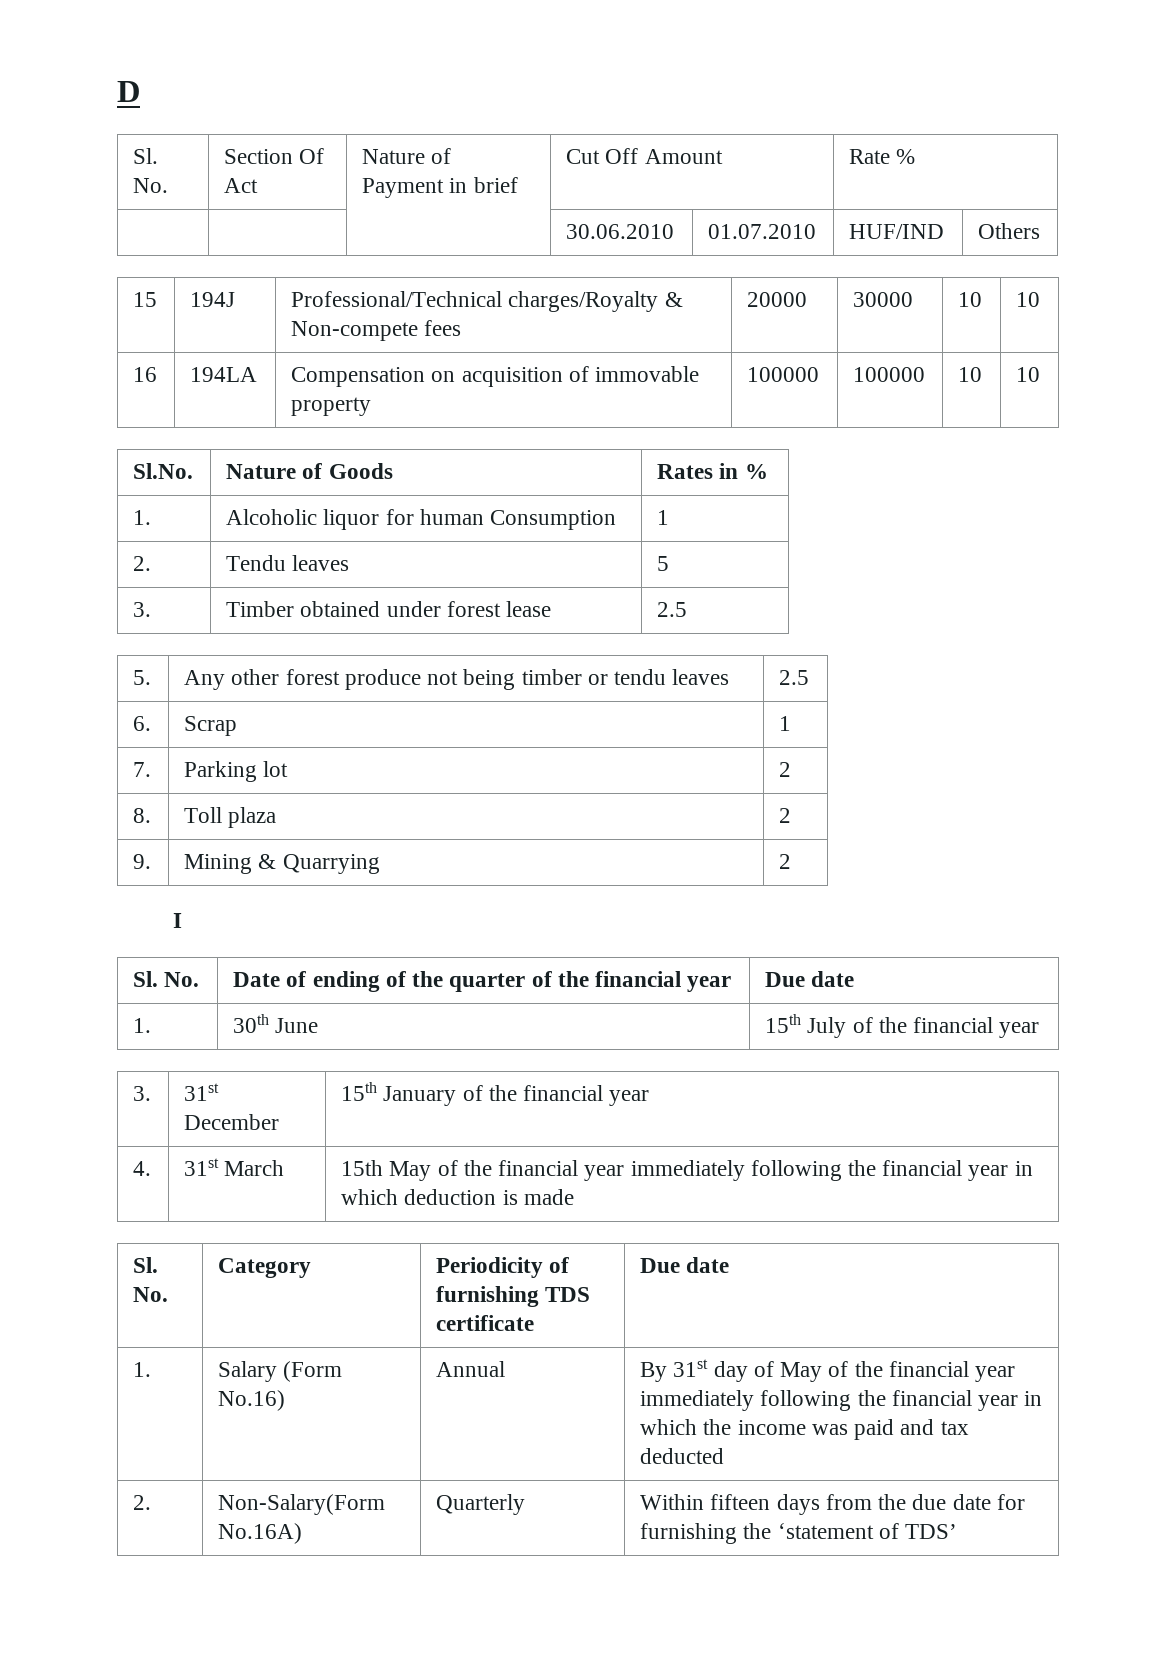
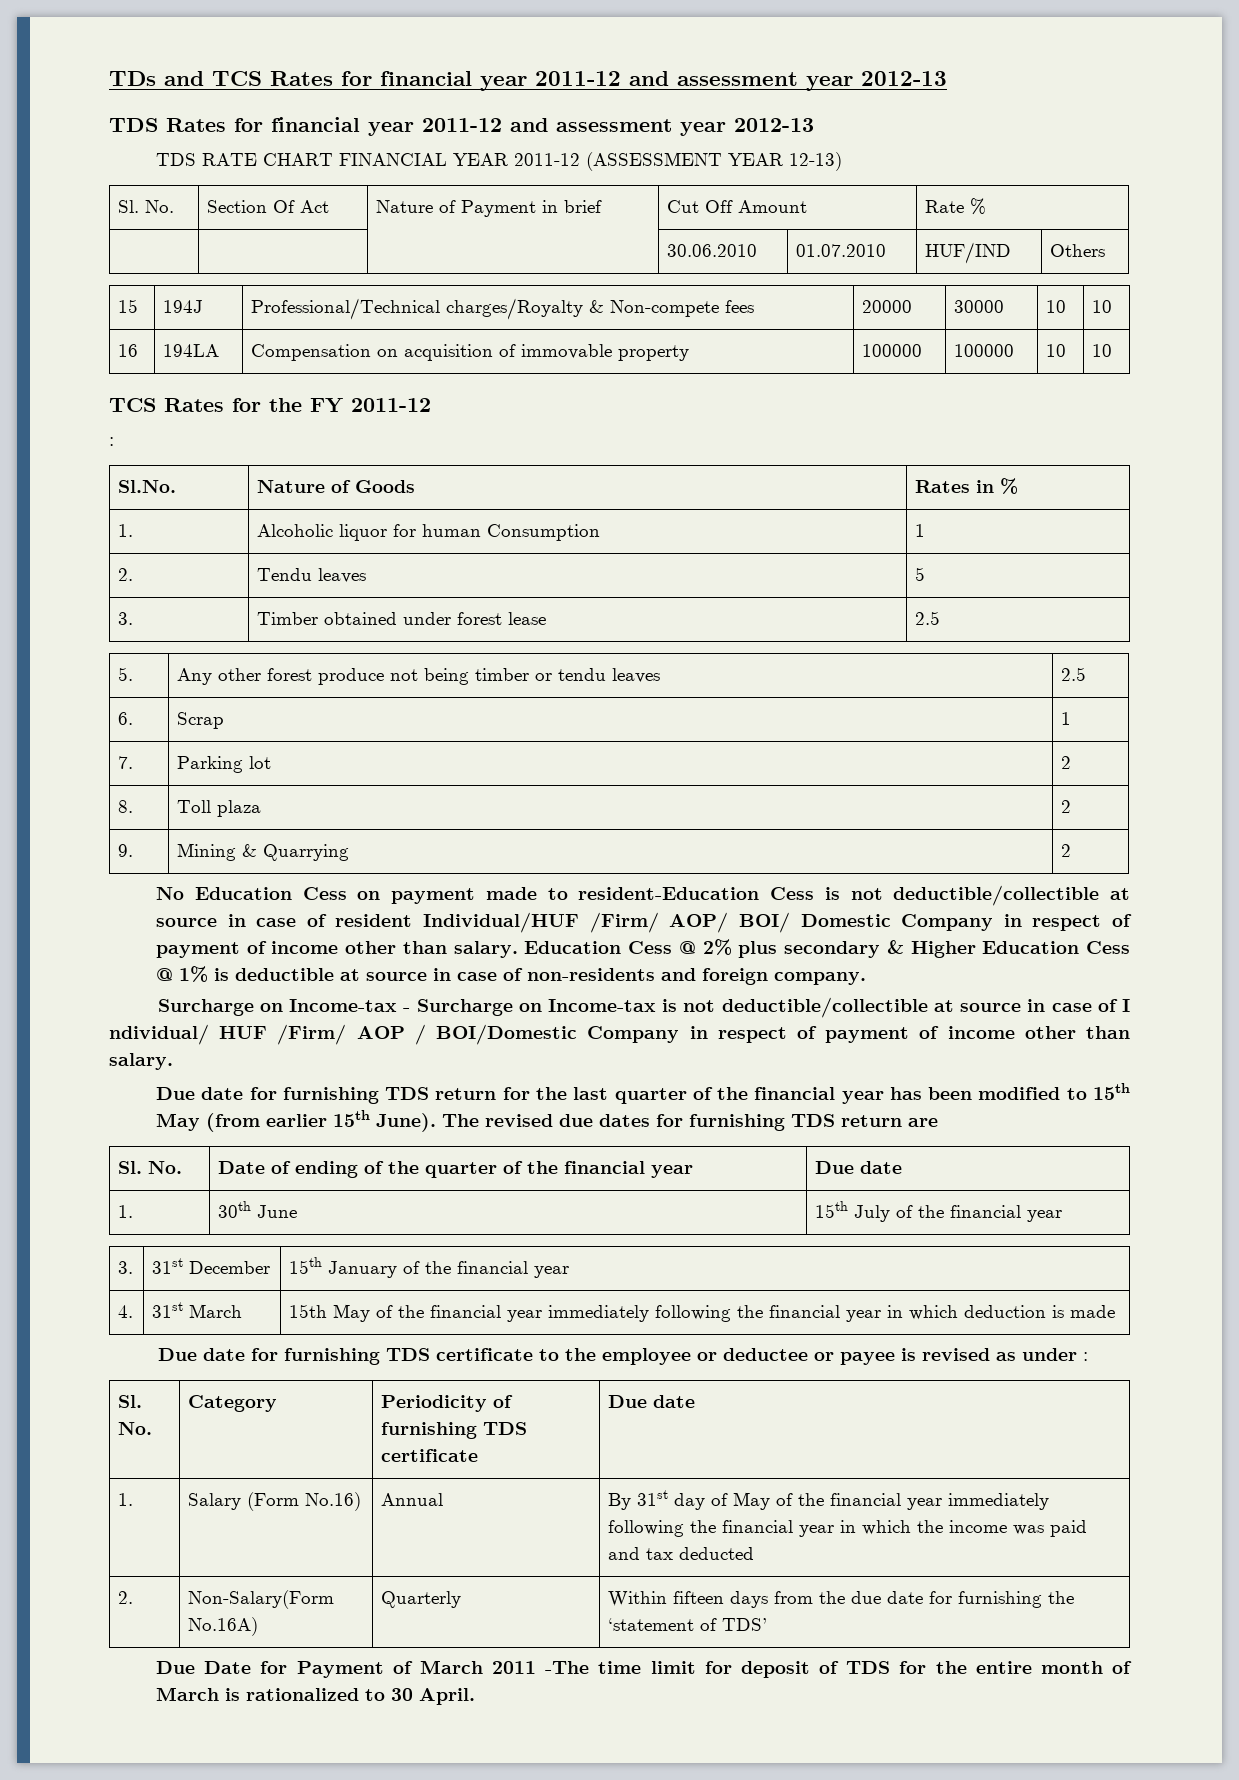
- D
+ TDs and TCS Rates for financial year 2011-12 and assessment year 2012-13
+ TDS Rates for financial year 2011-12 and assessment year 2012-13
+ TDS RATE CHART FINANCIAL YEAR 2011-12 (ASSESSMENT YEAR 12-13)
+ TCS Rates for the FY 2011-12
+ :
  9. | Mining & Quarrying | 2
- I
+ No Education Cess on payment made to resident-Education Cess is not deductible/collectible at source in case of resident Individual/HUF /Firm/ AOP/ BOI/ Domestic Company in respect of payment of income other than salary. Education Cess @ 2% plus secondary & Higher Education Cess @ 1% is deductible at source in case of non-residents and foreign company.
+ Surcharge on Income-tax - Surcharge on Income-tax is not deductible/collectible at source in case of I ndividual/ HUF /Firm/ AOP / BOI/Domestic Company in respect of payment of income other than salary.
+ Due date for furnishing TDS return for the last quarter of the financial year has been modified to 15th May (from earlier 15th June). The revised due dates for furnishing TDS return are
+ Due date for furnishing TDS certificate to the employee or deductee or payee is revised as under :
+ Due Date for Payment of March 2011 -The time limit for deposit of TDS for the entire month of March is rationalized to 30 April.

